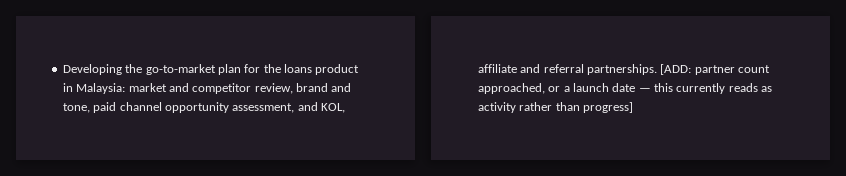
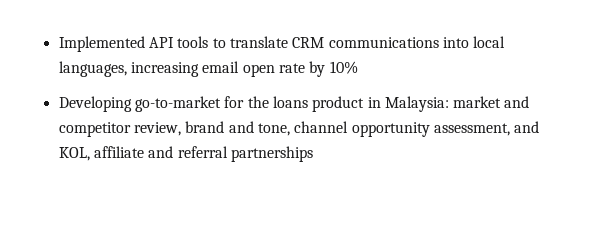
- Developing the go-to-market plan for the loans product in Malaysia: market and competitor review, brand and tone, paid channel opportunity assessment, and KOL, affiliate and referral partnerships. [ADD: partner count approached, or a launch date — this currently reads as activity rather than progress]
+ Implemented API tools to translate CRM communications into local languages, increasing email open rate by 10%
+ Developing go-to-market for the loans product in Malaysia: market and competitor review, brand and tone, channel opportunity assessment, and KOL, affiliate and referral partnerships

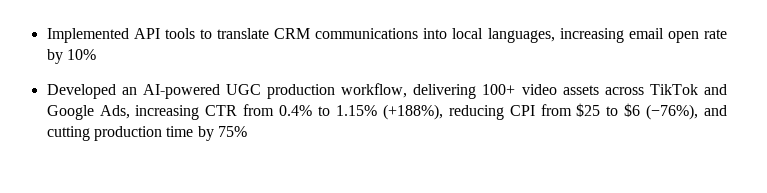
- Developing go-to-market for the loans product in Malaysia: market and competitor review, brand and tone, channel opportunity assessment, and KOL, affiliate and referral partnerships
+ Developed an AI-powered UGC production workflow, delivering 100+ video assets across TikTok and Google Ads, increasing CTR from 0.4% to 1.15% (+188%), reducing CPI from $25 to $6 (−76%), and cutting production time by 75%

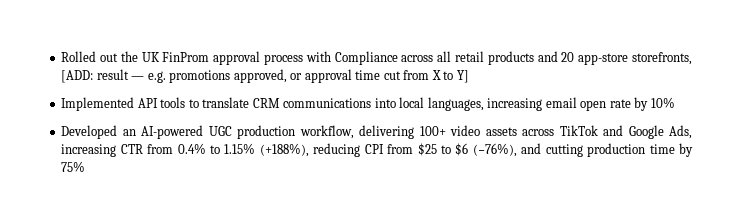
+ Rolled out the UK FinProm approval process with Compliance across all retail products and 20 app-store storefronts, [ADD: result — e.g. promotions approved, or approval time cut from X to Y]

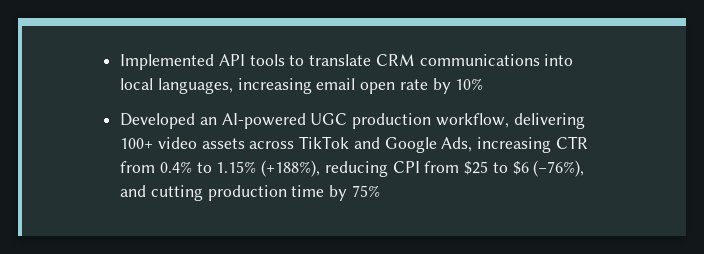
- Rolled out the UK FinProm approval process with Compliance across all retail products and 20 app-store storefronts, [ADD: result — e.g. promotions approved, or approval time cut from X to Y]

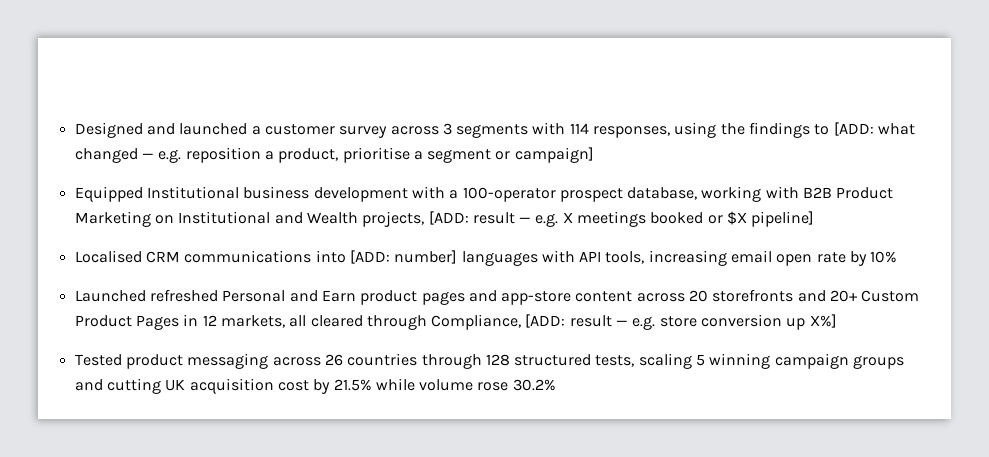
- Implemented API tools to translate CRM communications into local languages, increasing email open rate by 10%
+ Designed and launched a customer survey across 3 segments with 114 responses, using the findings to [ADD: what changed — e.g. reposition a product, prioritise a segment or campaign]
+ Equipped Institutional business development with a 100-operator prospect database, working with B2B Product Marketing on Institutional and Wealth projects, [ADD: result — e.g. X meetings booked or $X pipeline]
+ Localised CRM communications into [ADD: number] languages with API tools, increasing email open rate by 10%
- Developed an AI-powered UGC production workflow, delivering 100+ video assets across TikTok and Google Ads, increasing CTR from 0.4% to 1.15% (+188%), reducing CPI from $25 to $6 (−76%), and cutting production time by 75%
+ Launched refreshed Personal and Earn product pages and app-store content across 20 storefronts and 20+ Custom Product Pages in 12 markets, all cleared through Compliance, [ADD: result — e.g. store conversion up X%]
+ Tested product messaging across 26 countries through 128 structured tests, scaling 5 winning campaign groups and cutting UK acquisition cost by 21.5% while volume rose 30.2%

